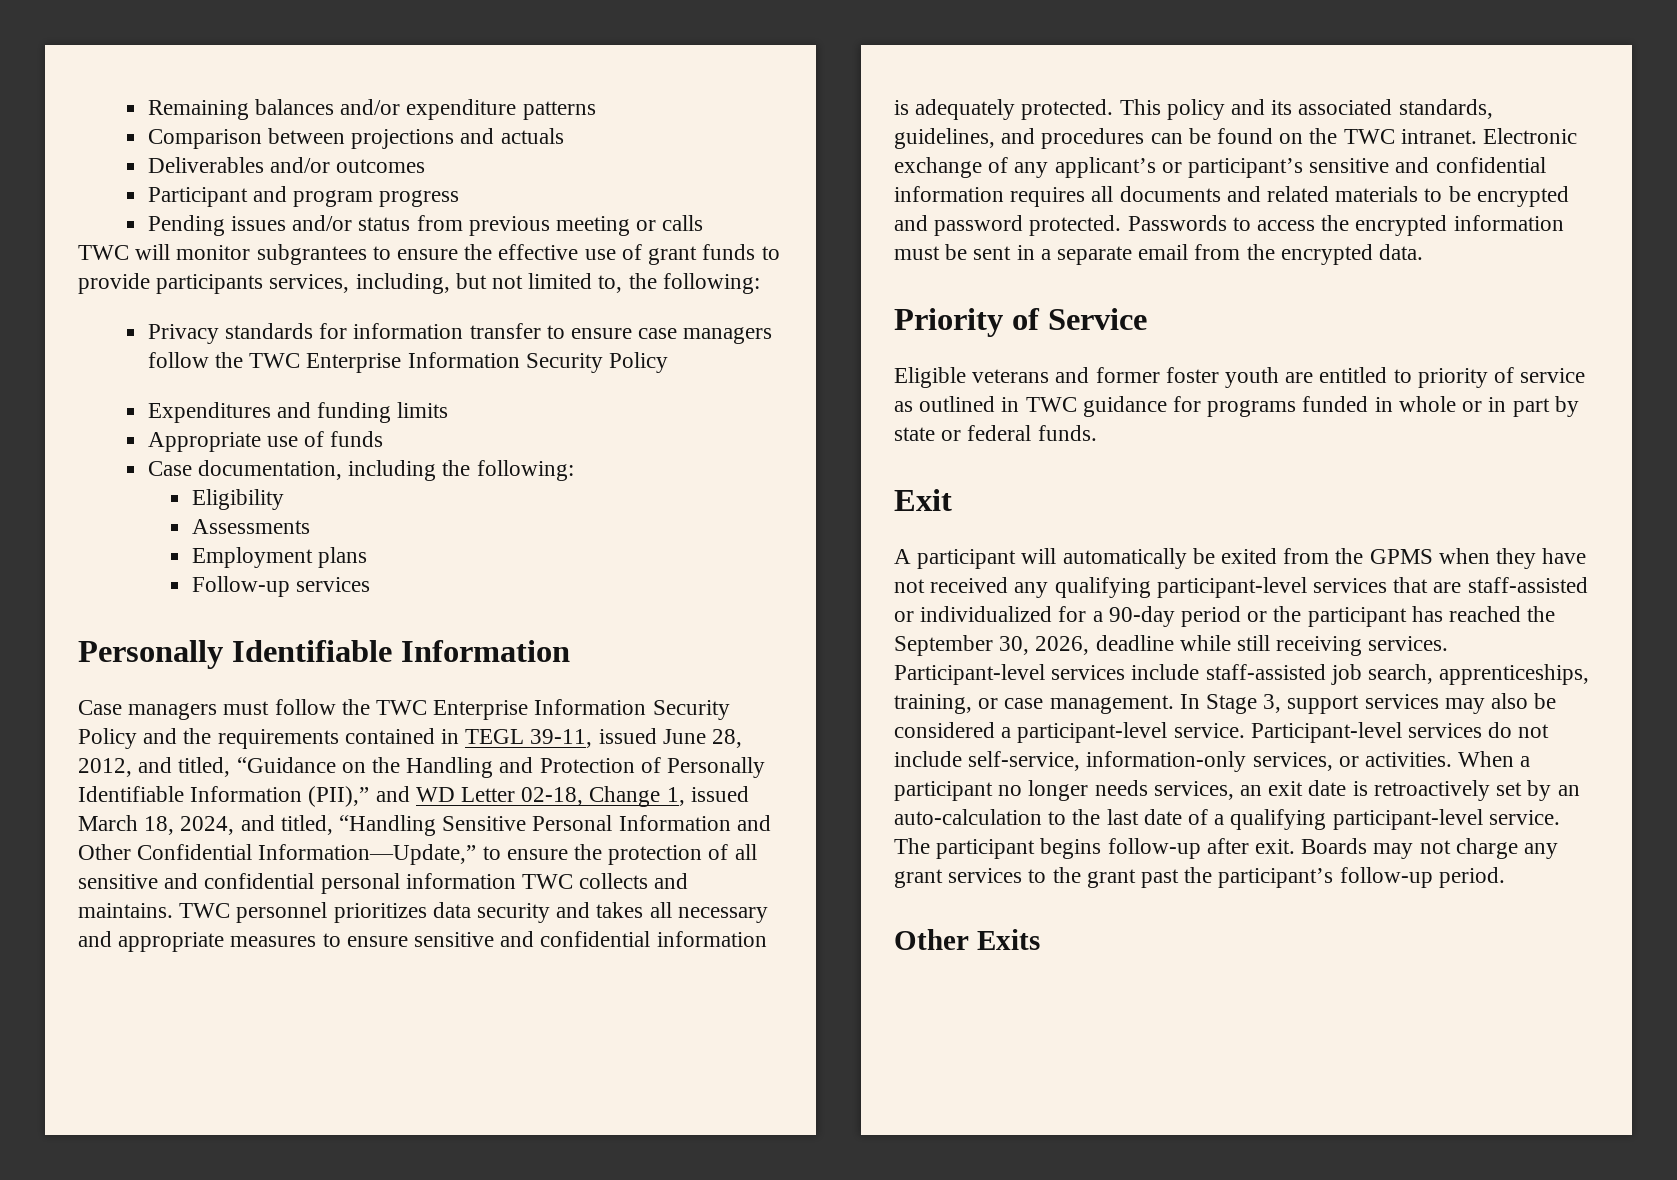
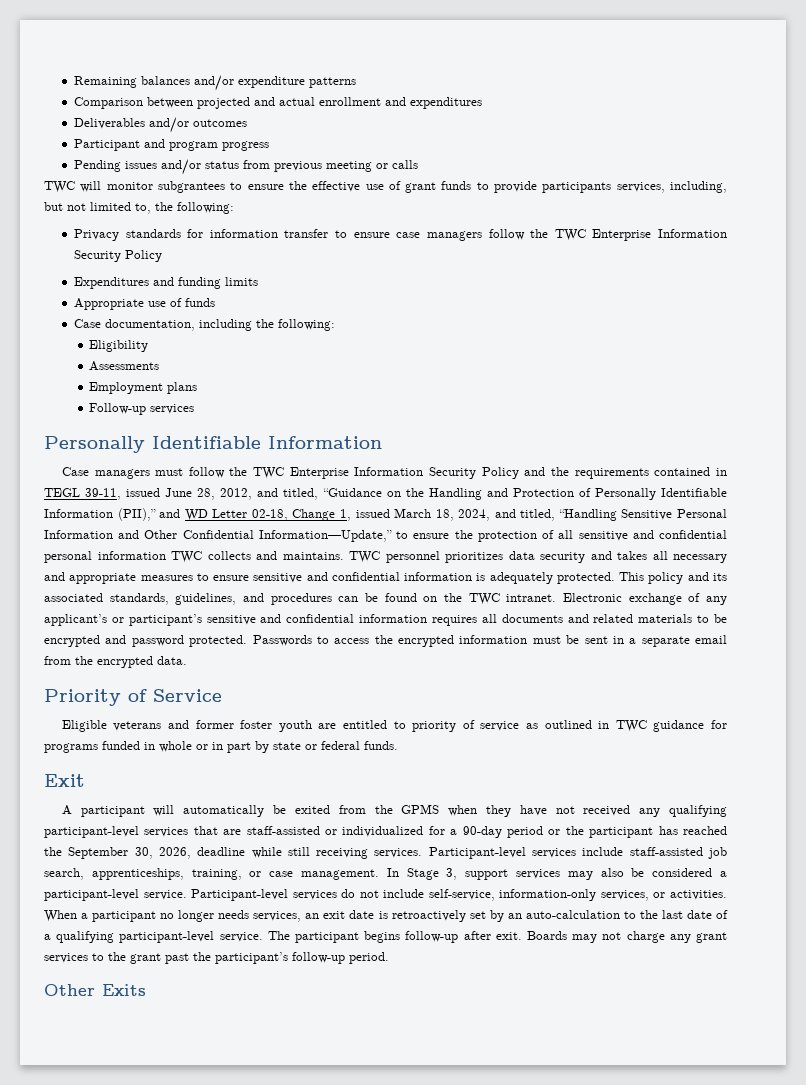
- Comparison between projections and actuals
+ Comparison between projected and actual enrollment and expenditures

